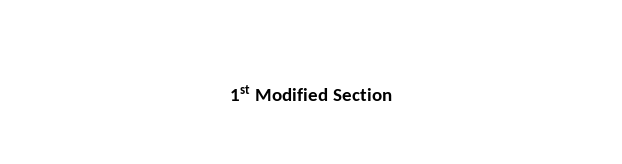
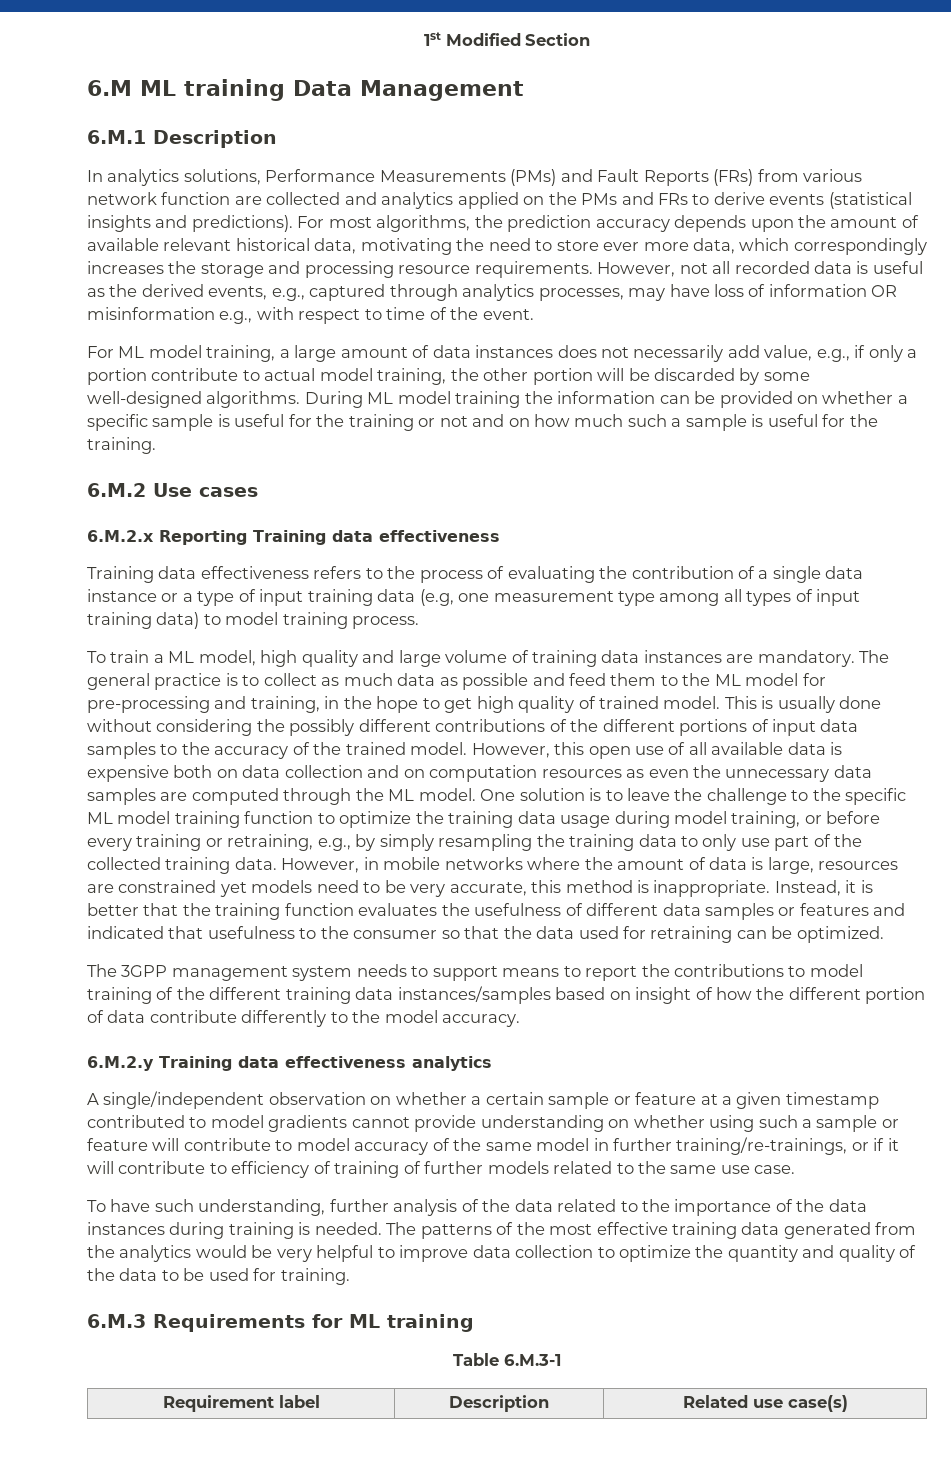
+ 6.M ML training Data Management
+ 6.M.1 Description
+ In analytics solutions, Performance Measurements (PMs) and Fault Reports (FRs) from various network function are collected and analytics applied on the PMs and FRs to derive events (statistical insights and predictions). For most algorithms, the prediction accuracy depends upon the amount of available relevant historical data, motivating the need to store ever more data, which correspondingly increases the storage and processing resource requirements. However, not all recorded data is useful as the derived events, e.g., captured through analytics processes, may have loss of information OR misinformation e.g., with respect to time of the event.
+ For ML model training, a large amount of data instances does not necessarily add value, e.g., if only a portion contribute to actual model training, the other portion will be discarded by some well-designed algorithms. During ML model training the information can be provided on whether a specific sample is useful for the training or not and on how much such a sample is useful for the training.
+ 6.M.2 Use cases
+ 6.M.2.x Reporting Training data effectiveness
+ Training data effectiveness refers to the process of evaluating the contribution of a single data instance or a type of input training data (e.g, one measurement type among all types of input training data) to model training process.
+ To train a ML model, high quality and large volume of training data instances are mandatory. The general practice is to collect as much data as possible and feed them to the ML model for pre-processing and training, in the hope to get high quality of trained model. This is usually done without considering the possibly different contributions of the different portions of input data samples to the accuracy of the trained model. However, this open use of all available data is expensive both on data collection and on computation resources as even the unnecessary data samples are computed through the ML model. One solution is to leave the challenge to the specific ML model training function to optimize the training data usage during model training, or before every training or retraining, e.g., by simply resampling the training data to only use part of the collected training data. However, in mobile networks where the amount of data is large, resources are constrained yet models need to be very accurate, this method is inappropriate. Instead, it is better that the training function evaluates the usefulness of different data samples or features and indicated that usefulness to the consumer so that the data used for retraining can be optimized.
+ The 3GPP management system needs to support means to report the contributions to model training of the different training data instances/samples based on insight of how the different portion of data contribute differently to the model accuracy.
+ 6.M.2.y Training data effectiveness analytics
+ A single/independent observation on whether a certain sample or feature at a given timestamp contributed to model gradients cannot provide understanding on whether using such a sample or feature will contribute to model accuracy of the same model in further training/re-trainings, or if it will contribute to efficiency of training of further models related to the same use case.
+ To have such understanding, further analysis of the data related to the importance of the data instances during training is needed. The patterns of the most effective training data generated from the analytics would be very helpful to improve data collection to optimize the quantity and quality of the data to be used for training.
+ 6.M.3 Requirements for ML training
+ Table 6.M.3-1
+ Requirement label | Description | Related use case(s)

